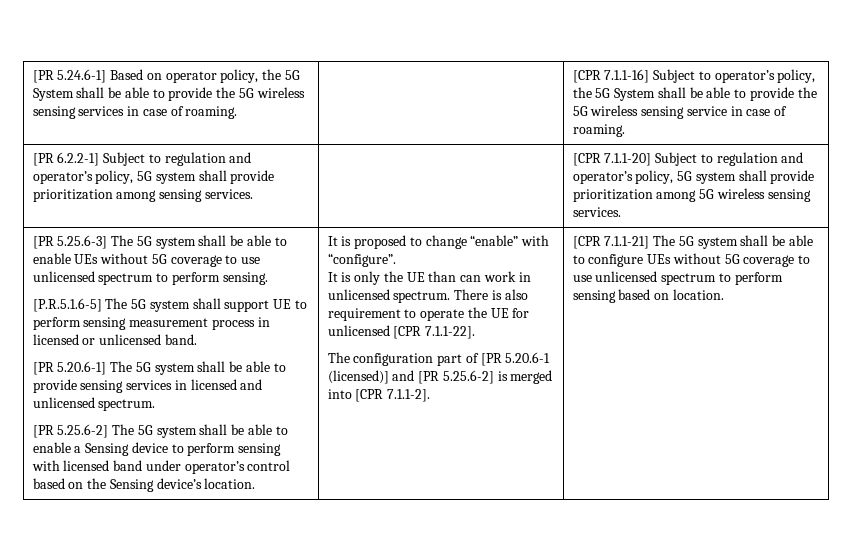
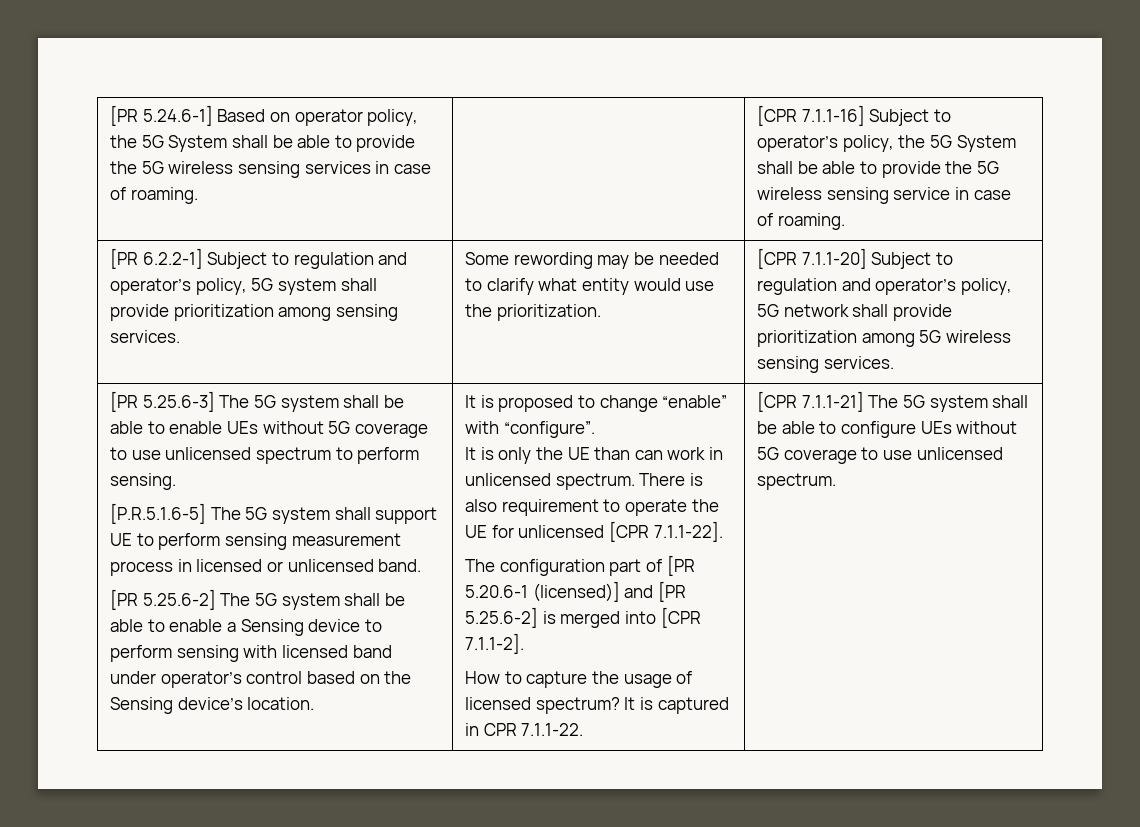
+ Some rewording may be needed to clarify what entity would use the prioritization.
- [CPR 7.1.1-20] Subject to regulation and operator’s policy, 5G system shall provide prioritization among 5G wireless sensing services.
+ [CPR 7.1.1-20] Subject to regulation and operator’s policy, 5G network shall provide prioritization among 5G wireless sensing services.
- [PR 5.20.6-1] The 5G system shall be able to provide sensing services in licensed and unlicensed spectrum.
+ How to capture the usage of licensed spectrum? It is captured in CPR 7.1.1-22.
- [CPR 7.1.1-21] The 5G system shall be able to configure UEs without 5G coverage to use unlicensed spectrum to perform sensing based on location.
+ [CPR 7.1.1-21] The 5G system shall be able to configure UEs without 5G coverage to use unlicensed spectrum.

